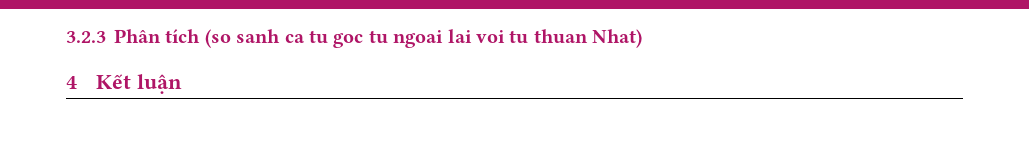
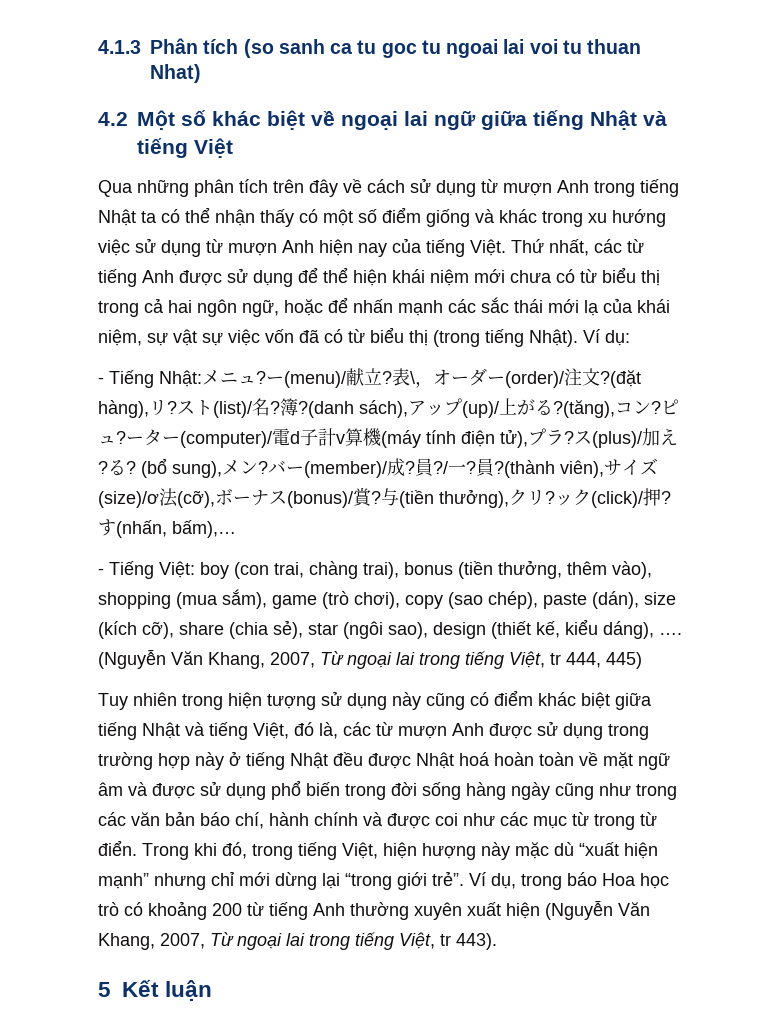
- 3.2.3 Phân tích (so sanh ca tu goc tu ngoai lai voi tu thuan Nhat)
+ 4.1.3 Phân tích (so sanh ca tu goc tu ngoai lai voi tu thuan Nhat)
- 4 Kết luận
+ 4.2 Một số khác biệt về ngoại lai ngữ giữa tiếng Nhật và tiếng Việt
+ Qua những phân tích trên đây về cách sử dụng từ mượn Anh trong tiếng Nhật ta có thể nhận thấy có một số điểm giống và khác trong xu hướng việc sử dụng từ mượn Anh hiện nay của tiếng Việt. Thứ nhất, các từ tiếng Anh được sử dụng để thể hiện khái niệm mới chưa có từ biểu thị trong cả hai ngôn ngữ, hoặc để nhấn mạnh các sắc thái mới lạ của khái niệm, sự vật sự việc vốn đã có từ biểu thị (trong tiếng Nhật). Ví dụ:
+ - Tiếng Nhật:メニュ?ー(menu)/献立?表\，オーダー(order)/注文?(đặt hàng),リ?スト(list)/名?簿?(danh sách),アップ(up)/上がる?(tăng),コン?ピュ?ーター(computer)/電d子計v算機(máy tính điện tử),プラ?ス(plus)/加え?る? (bổ sung),メン?バー(member)/成?員?/一?員?(thành viên),サイズ(size)/ơ法(cỡ),ボーナス(bonus)/賞?与(tiền thưởng),クリ?ック(click)/押?す(nhấn, bấm),…
+ - Tiếng Việt: boy (con trai, chàng trai), bonus (tiền thưởng, thêm vào), shopping (mua sắm), game (trò chơi), copy (sao chép), paste (dán), size (kích cỡ), share (chia sẻ), star (ngôi sao), design (thiết kế, kiểu dáng), …. (Nguyễn Văn Khang, 2007, Từ ngoại lai trong tiếng Việt, tr 444, 445)
+ Tuy nhiên trong hiện tượng sử dụng này cũng có điểm khác biệt giữa tiếng Nhật và tiếng Việt, đó là, các từ mượn Anh được sử dụng trong trường hợp này ở tiếng Nhật đều được Nhật hoá hoàn toàn về mặt ngữ âm và được sử dụng phổ biến trong đời sống hàng ngày cũng như trong các văn bản báo chí, hành chính và được coi như các mục từ trong từ điển. Trong khi đó, trong tiếng Việt, hiện hượng này mặc dù “xuất hiện mạnh” nhưng chỉ mới dừng lại “trong giới trẻ”. Ví dụ, trong báo Hoa học trò có khoảng 200 từ tiếng Anh thường xuyên xuất hiện (Nguyễn Văn Khang, 2007, Từ ngoại lai trong tiếng Việt, tr 443).
+ 5 Kết luận

